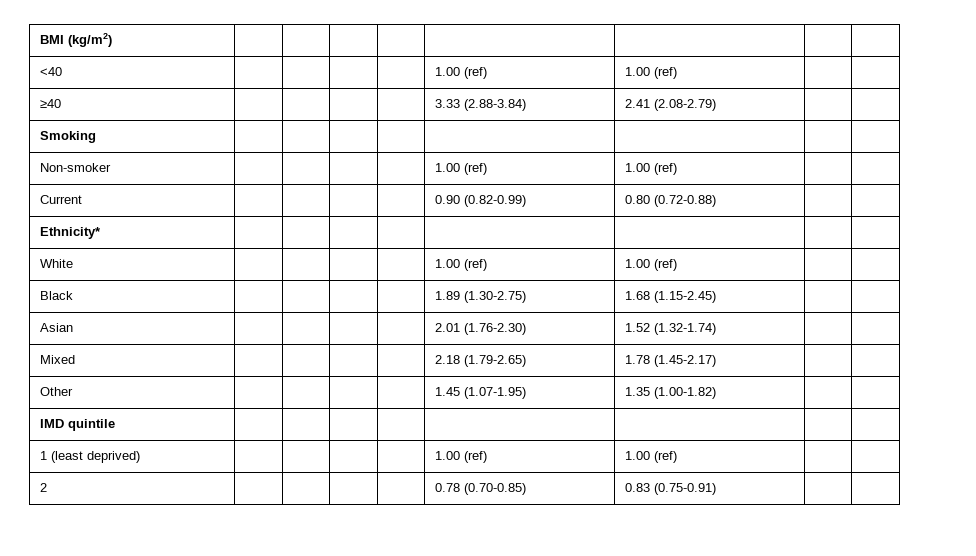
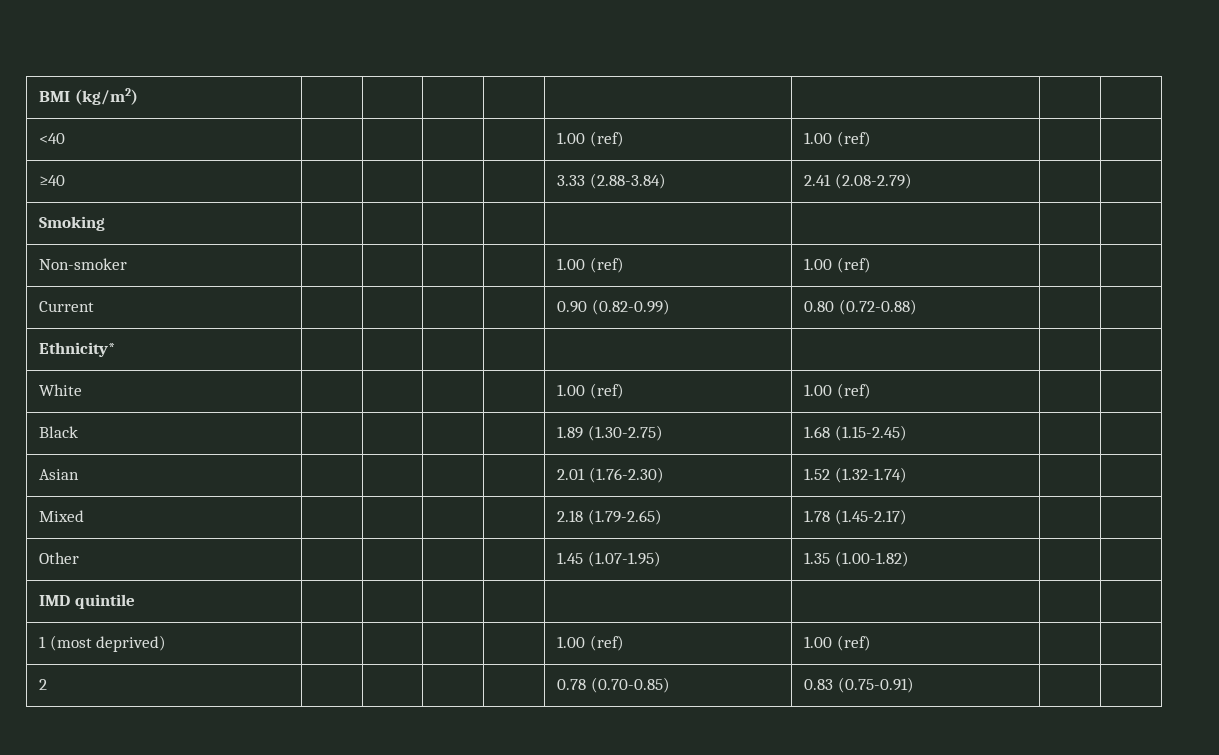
- 1 (least deprived) | | | | | 1.00 (ref) | 1.00 (ref) | |
+ 1 (most deprived) | | | | | 1.00 (ref) | 1.00 (ref) | |

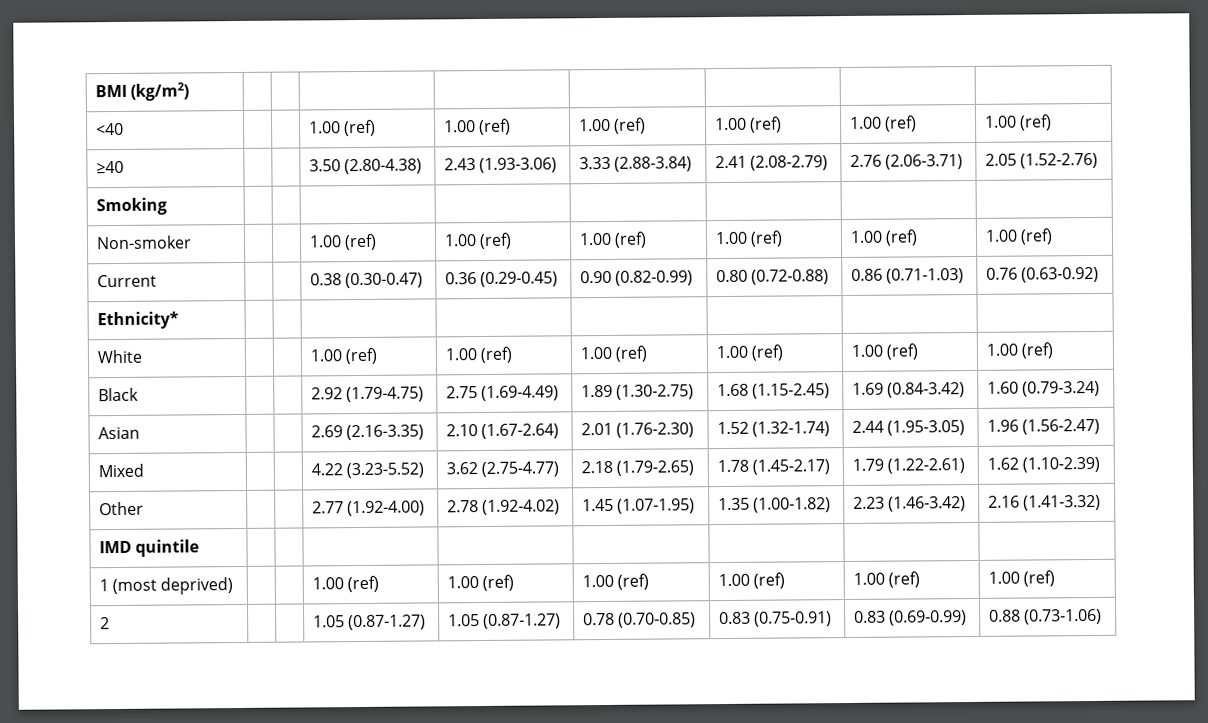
- <40 | | | | | 1.00 (ref) | 1.00 (ref) | |
- ≥40 | | | | | 3.33 (2.88-3.84) | 2.41 (2.08-2.79) | |
+ <40 | | | 1.00 (ref) | 1.00 (ref) | 1.00 (ref) | 1.00 (ref) | 1.00 (ref) | 1.00 (ref)
+ ≥40 | | | 3.50 (2.80-4.38) | 2.43 (1.93-3.06) | 3.33 (2.88-3.84) | 2.41 (2.08-2.79) | 2.76 (2.06-3.71) | 2.05 (1.52-2.76)
- Non-smoker | | | | | 1.00 (ref) | 1.00 (ref) | |
- Current | | | | | 0.90 (0.82-0.99) | 0.80 (0.72-0.88) | |
+ Non-smoker | | | 1.00 (ref) | 1.00 (ref) | 1.00 (ref) | 1.00 (ref) | 1.00 (ref) | 1.00 (ref)
+ Current | | | 0.38 (0.30-0.47) | 0.36 (0.29-0.45) | 0.90 (0.82-0.99) | 0.80 (0.72-0.88) | 0.86 (0.71-1.03) | 0.76 (0.63-0.92)
- White | | | | | 1.00 (ref) | 1.00 (ref) | |
- Black | | | | | 1.89 (1.30-2.75) | 1.68 (1.15-2.45) | |
- Asian | | | | | 2.01 (1.76-2.30) | 1.52 (1.32-1.74) | |
- Mixed | | | | | 2.18 (1.79-2.65) | 1.78 (1.45-2.17) | |
- Other | | | | | 1.45 (1.07-1.95) | 1.35 (1.00-1.82) | |
+ White | | | 1.00 (ref) | 1.00 (ref) | 1.00 (ref) | 1.00 (ref) | 1.00 (ref) | 1.00 (ref)
+ Black | | | 2.92 (1.79-4.75) | 2.75 (1.69-4.49) | 1.89 (1.30-2.75) | 1.68 (1.15-2.45) | 1.69 (0.84-3.42) | 1.60 (0.79-3.24)
+ Asian | | | 2.69 (2.16-3.35) | 2.10 (1.67-2.64) | 2.01 (1.76-2.30) | 1.52 (1.32-1.74) | 2.44 (1.95-3.05) | 1.96 (1.56-2.47)
+ Mixed | | | 4.22 (3.23-5.52) | 3.62 (2.75-4.77) | 2.18 (1.79-2.65) | 1.78 (1.45-2.17) | 1.79 (1.22-2.61) | 1.62 (1.10-2.39)
+ Other | | | 2.77 (1.92-4.00) | 2.78 (1.92-4.02) | 1.45 (1.07-1.95) | 1.35 (1.00-1.82) | 2.23 (1.46-3.42) | 2.16 (1.41-3.32)
- 1 (most deprived) | | | | | 1.00 (ref) | 1.00 (ref) | |
- 2 | | | | | 0.78 (0.70-0.85) | 0.83 (0.75-0.91) | |
+ 1 (most deprived) | | | 1.00 (ref) | 1.00 (ref) | 1.00 (ref) | 1.00 (ref) | 1.00 (ref) | 1.00 (ref)
+ 2 | | | 1.05 (0.87-1.27) | 1.05 (0.87-1.27) | 0.78 (0.70-0.85) | 0.83 (0.75-0.91) | 0.83 (0.69-0.99) | 0.88 (0.73-1.06)

